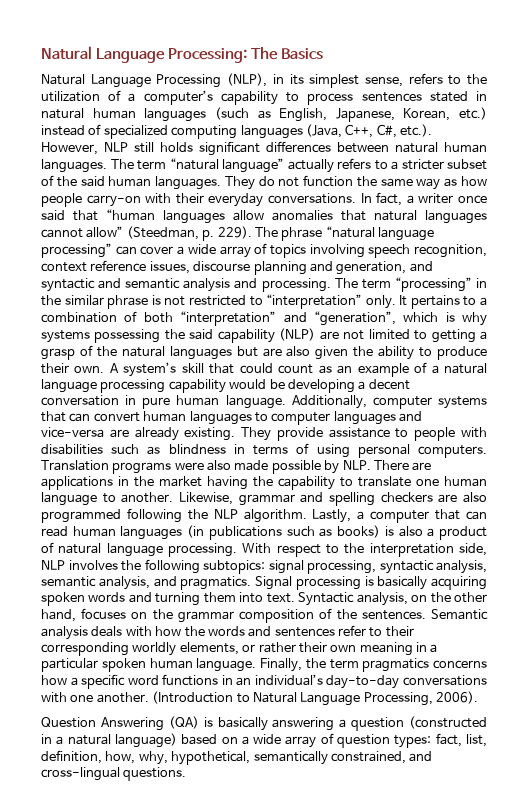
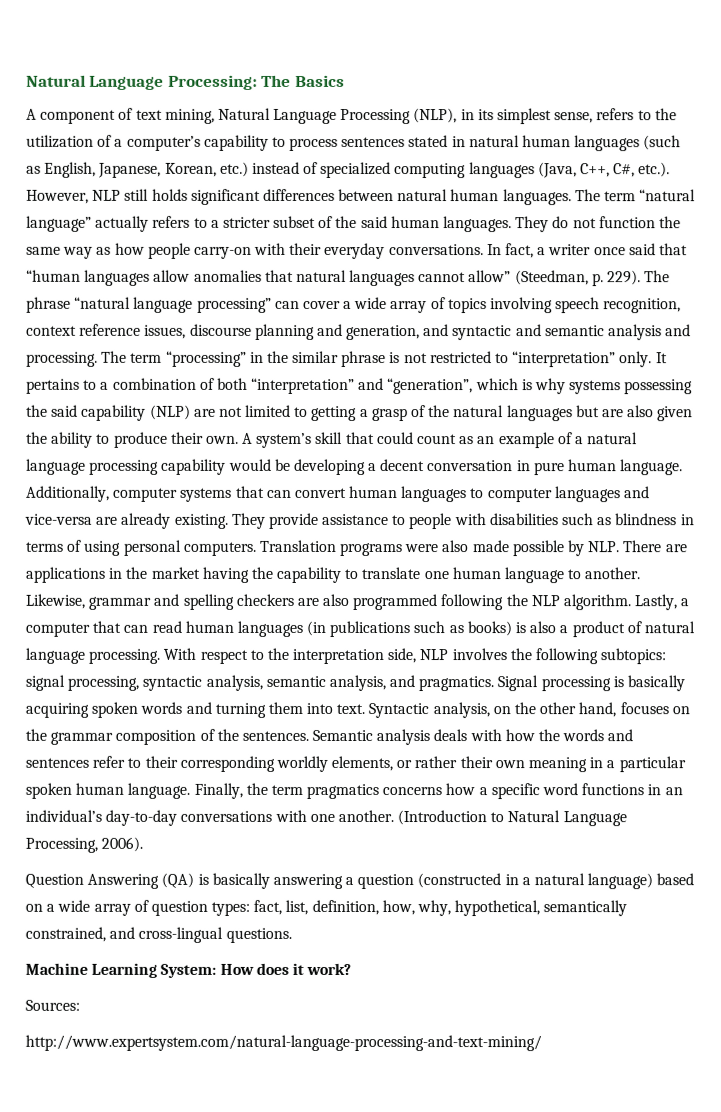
- Natural Language Processing (NLP), in its simplest sense, refers to the utilization of a computer’s capability to process sentences stated in natural human languages (such as English, Japanese, Korean, etc.) instead of specialized computing languages (Java, C++, C#, etc.). However, NLP still holds significant differences between natural human languages.
+ A component of text mining, Natural Language Processing (NLP), in its simplest sense, refers to the utilization of a computer’s capability to process sentences stated in natural human languages (such as English, Japanese, Korean, etc.) instead of specialized computing languages (Java, C++, C#, etc.). However, NLP still holds significant differences between natural human languages.
+ Machine Learning System: How does it work?
+ Sources:
+ http://www.expertsystem.com/natural-language-processing-and-text-mining/

